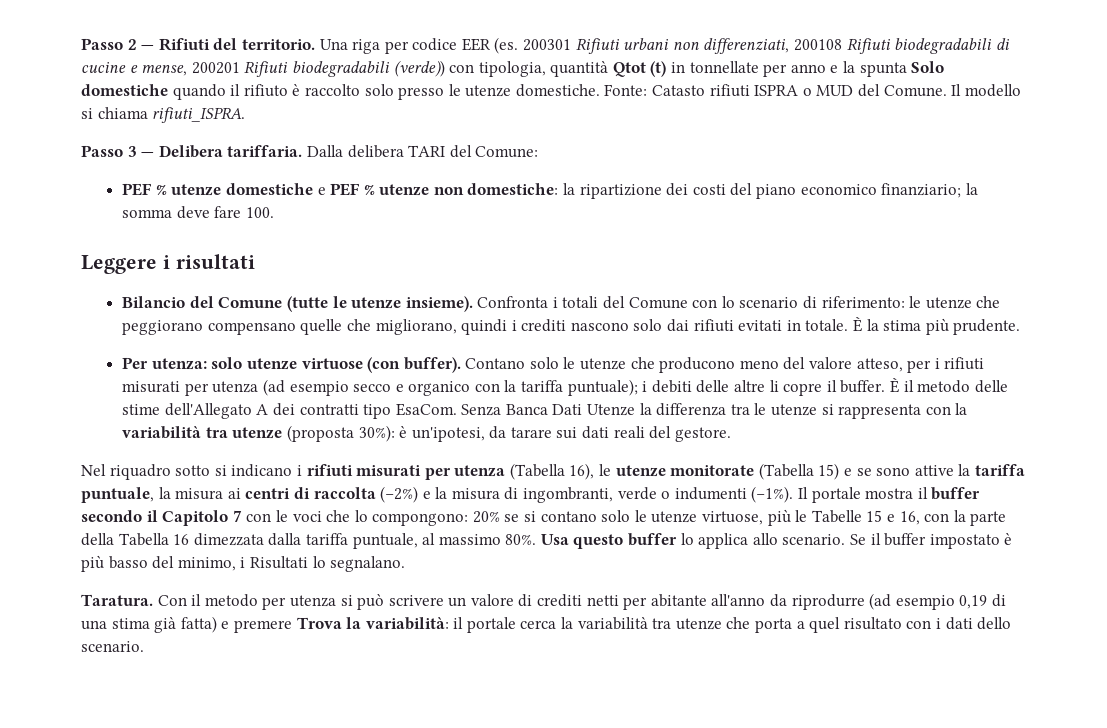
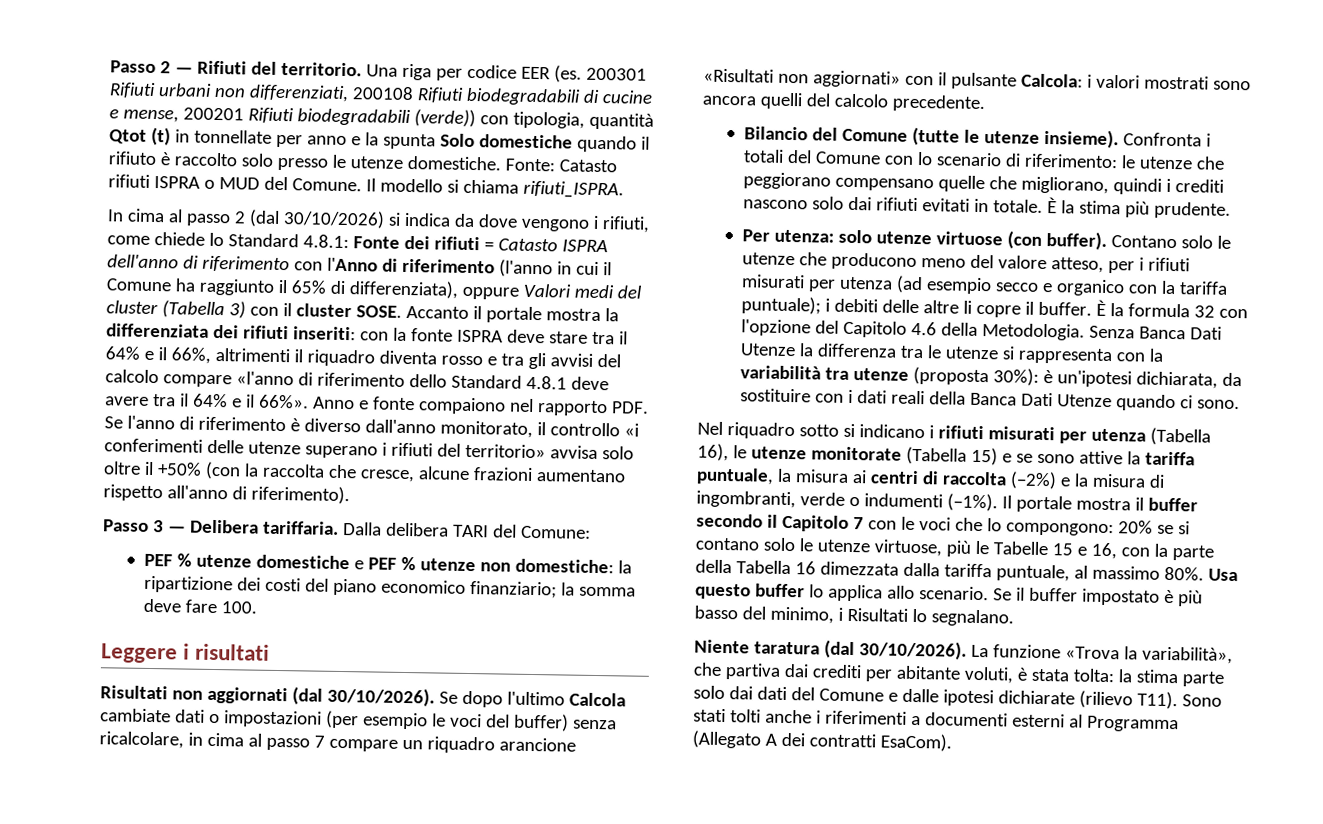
+ In cima al passo 2 (dal 30/10/2026) si indica da dove vengono i rifiuti, come chiede lo Standard 4.8.1: Fonte dei rifiuti = Catasto ISPRA dell'anno di riferimento con l'Anno di riferimento (l'anno in cui il Comune ha raggiunto il 65% di differenziata), oppure Valori medi del cluster (Tabella 3) con il cluster SOSE. Accanto il portale mostra la differenziata dei rifiuti inseriti: con la fonte ISPRA deve stare tra il 64% e il 66%, altrimenti il riquadro diventa rosso e tra gli avvisi del calcolo compare «l'anno di riferimento dello Standard 4.8.1 deve avere tra il 64% e il 66%». Anno e fonte compaiono nel rapporto PDF. Se l'anno di riferimento è diverso dall'anno monitorato, il controllo «i conferimenti delle utenze superano i rifiuti del territorio» avvisa solo oltre il +50% (con la raccolta che cresce, alcune frazioni aumentano rispetto all'anno di riferimento).
+ Risultati non aggiornati (dal 30/10/2026). Se dopo l'ultimo Calcola cambiate dati o impostazioni (per esempio le voci del buffer) senza ricalcolare, in cima al passo 7 compare un riquadro arancione «Risultati non aggiornati» con il pulsante Calcola: i valori mostrati sono ancora quelli del calcolo precedente.
- È il metodo delle stime dell'Allegato A dei contratti tipo EsaCom.
+ È la formula 32 con l'opzione del Capitolo 4.6 della Metodologia.
- Senza Banca Dati Utenze la differenza tra le utenze si rappresenta con la variabilità tra utenze (proposta 30%): è un'ipotesi, da tarare sui dati reali del gestore.
+ Senza Banca Dati Utenze la differenza tra le utenze si rappresenta con la variabilità tra utenze (proposta 30%): è un'ipotesi dichiarata, da sostituire con i dati reali della Banca Dati Utenze quando ci sono.
- Taratura. Con il metodo per utenza si può scrivere un valore di crediti netti per abitante all'anno da riprodurre (ad esempio 0,19 di una stima già fatta) e premere Trova la variabilità: il portale cerca la variabilità tra utenze che porta a quel risultato con i dati dello scenario.
+ Niente taratura (dal 30/10/2026). La funzione «Trova la variabilità», che partiva dai crediti per abitante voluti, è stata tolta: la stima parte solo dai dati del Comune e dalle ipotesi dichiarate (rilievo T11). Sono stati tolti anche i riferimenti a documenti esterni al Programma (Allegato A dei contratti EsaCom).

